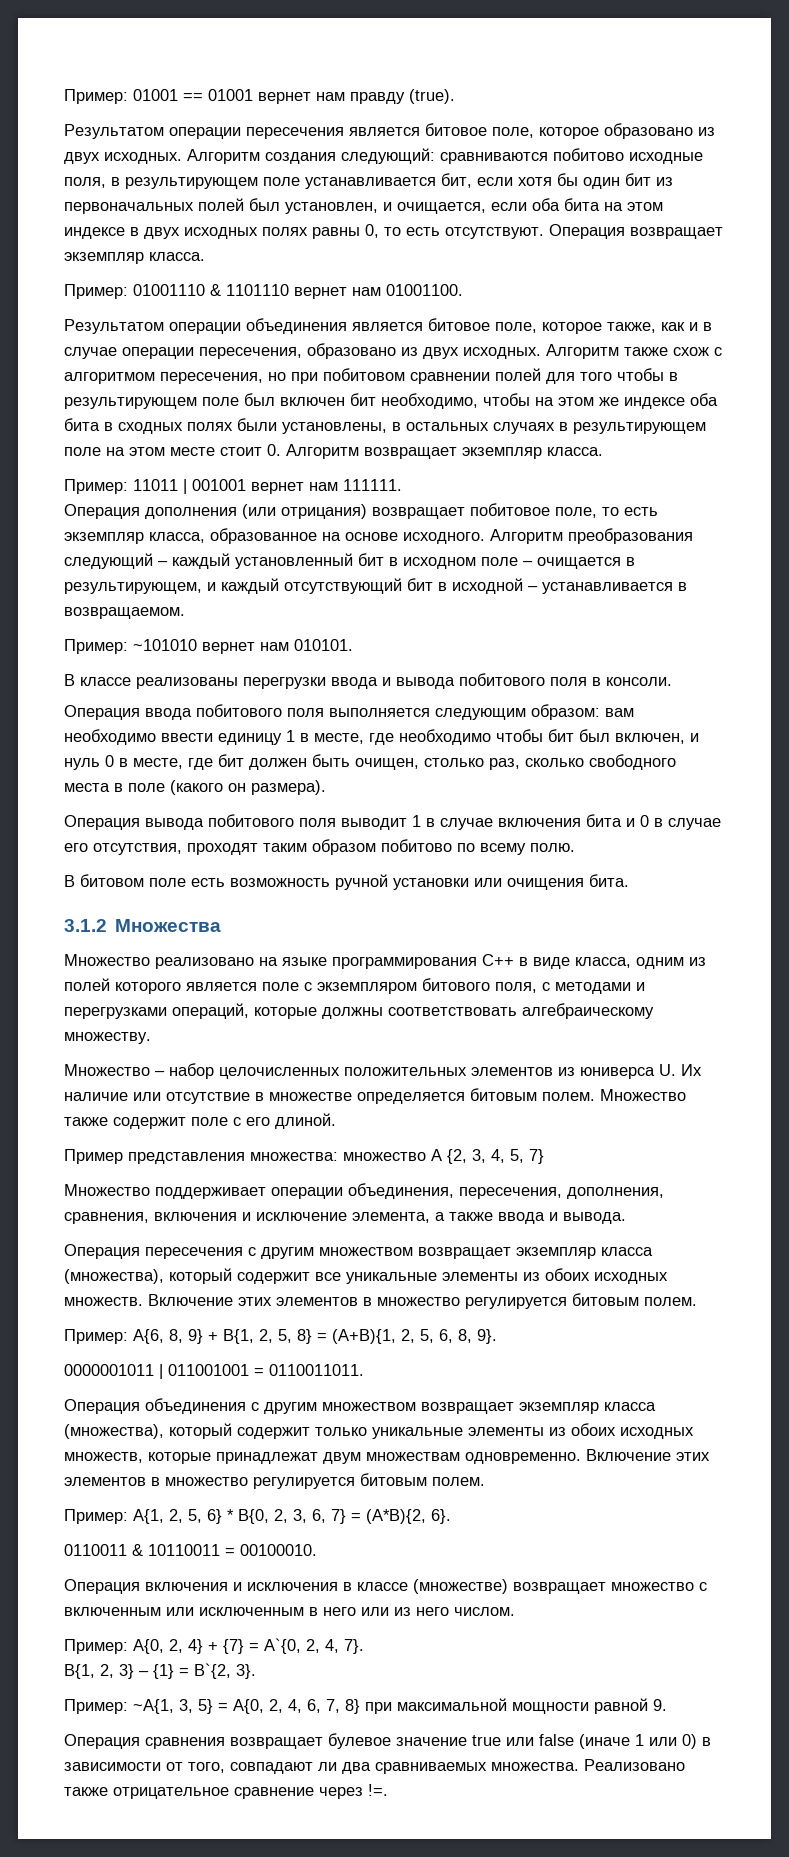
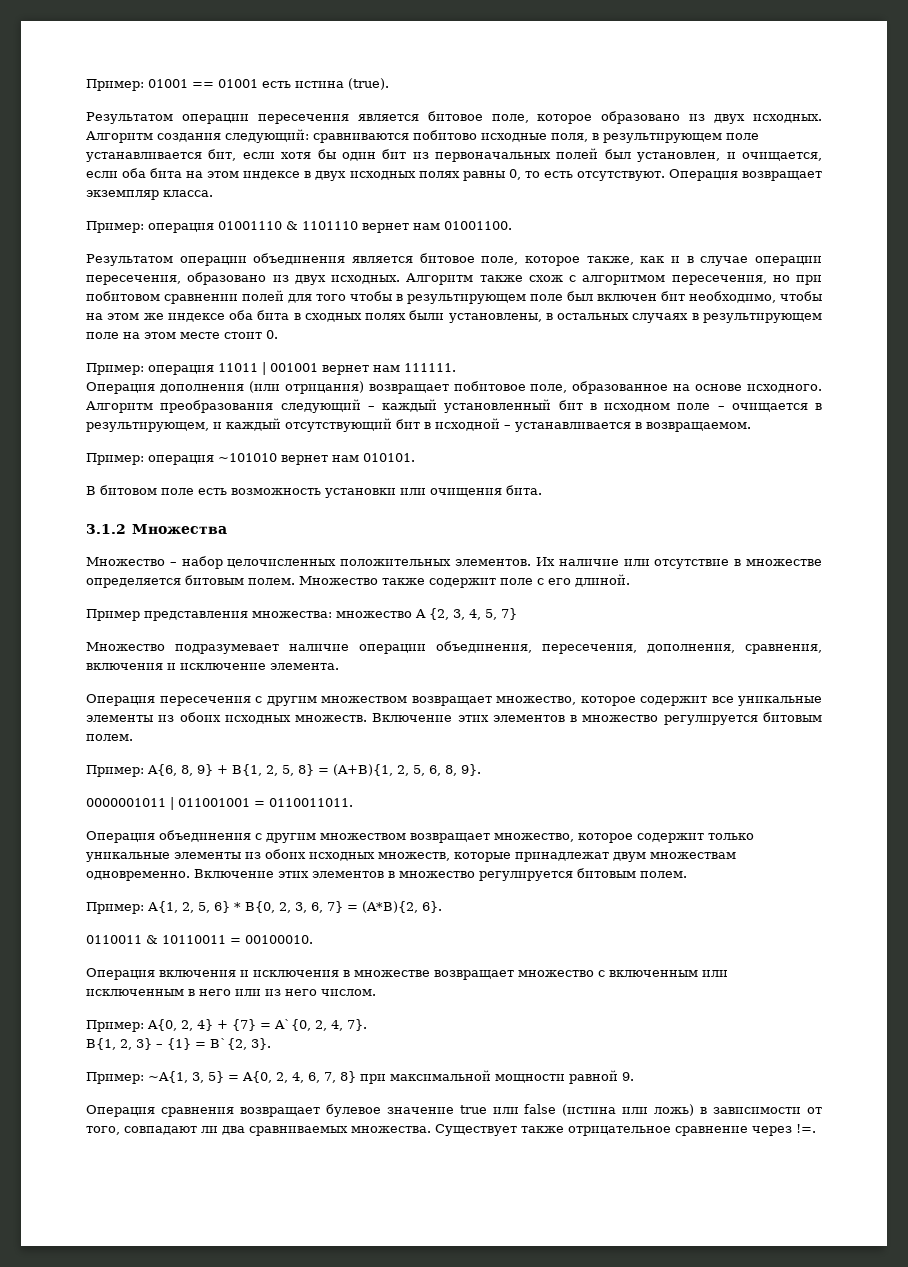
- Пример: 01001 == 01001 вернет нам правду (true).
+ Пример: 01001 == 01001 есть истина (true).
- Пример: 01001110 & 1101110 вернет нам 01001100.
+ Пример: операция 01001110 & 1101110 вернет нам 01001100.
- Алгоритм также схож с алгоритмом пересечения, но при побитовом сравнении полей для того чтобы в результирующем поле был включен бит необходимо, чтобы на этом же индексе оба бита в сходных полях были установлены, в остальных случаях в результирующем поле на этом месте стоит 0. Алгоритм возвращает экземпляр класса.
- Пример: 11011 | 001001 вернет нам 111111.
+ Алгоритм также схож с алгоритмом пересечения, но при побитовом сравнении полей для того чтобы в результирующем поле был включен бит необходимо, чтобы на этом же индексе оба бита в сходных полях были установлены, в остальных случаях в результирующем поле на этом месте стоит 0.
+ Пример: операция 11011 | 001001 вернет нам 111111.
- Операция дополнения (или отрицания) возвращает побитовое поле, то есть экземпляр класса, образованное на основе исходного.
+ Операция дополнения (или отрицания) возвращает побитовое поле, образованное на основе исходного.
- Пример: ~101010 вернет нам 010101.
+ Пример: операция ~101010 вернет нам 010101.
- В классе реализованы перегрузки ввода и вывода побитового поля в консоли.
- Операция ввода побитового поля выполняется следующим образом: вам необходимо ввести единицу 1 в месте, где необходимо чтобы бит был включен, и нуль 0 в месте, где бит должен быть очищен, столько раз, сколько свободного места в поле (какого он размера).
- Операция вывода побитового поля выводит 1 в случае включения бита и 0 в случае его отсутствия, проходят таким образом побитово по всему полю.
- В битовом поле есть возможность ручной установки или очищения бита.
+ В битовом поле есть возможность установки или очищения бита.
- Множество реализовано на языке программирования C++ в виде класса, одним из полей которого является поле с экземпляром битового поля, с методами и перегрузками операций, которые должны соответствовать алгебраическому множеству.
- Множество – набор целочисленных положительных элементов из юниверса U. Их наличие или отсутствие в множестве определяется битовым полем.
+ Множество – набор целочисленных положительных элементов. Их наличие или отсутствие в множестве определяется битовым полем.
- Множество поддерживает операции объединения, пересечения, дополнения, сравнения, включения и исключение элемента, а также ввода и вывода.
+ Множество подразумевает наличие операции объединения, пересечения, дополнения, сравнения, включения и исключение элемента.
- Операция пересечения с другим множеством возвращает экземпляр класса (множества), который содержит все уникальные элементы из обоих исходных множеств.
+ Операция пересечения с другим множеством возвращает множество, которое содержит все уникальные элементы из обоих исходных множеств.
- Операция объединения с другим множеством возвращает экземпляр класса (множества), который содержит только уникальные элементы из обоих исходных множеств, которые принадлежат двум множествам одновременно.
+ Операция объединения с другим множеством возвращает множество, которое содержит только уникальные элементы из обоих исходных множеств, которые принадлежат двум множествам одновременно.
- Операция включения и исключения в классе (множестве) возвращает множество с включенным или исключенным в него или из него числом.
+ Операция включения и исключения в множестве возвращает множество с включенным или исключенным в него или из него числом.
- Операция сравнения возвращает булевое значение true или false (иначе 1 или 0) в зависимости от того, совпадают ли два сравниваемых множества.
+ Операция сравнения возвращает булевое значение true или false (истина или ложь) в зависимости от того, совпадают ли два сравниваемых множества.
- Реализовано также отрицательное сравнение через !=.
+ Существует также отрицательное сравнение через !=.

